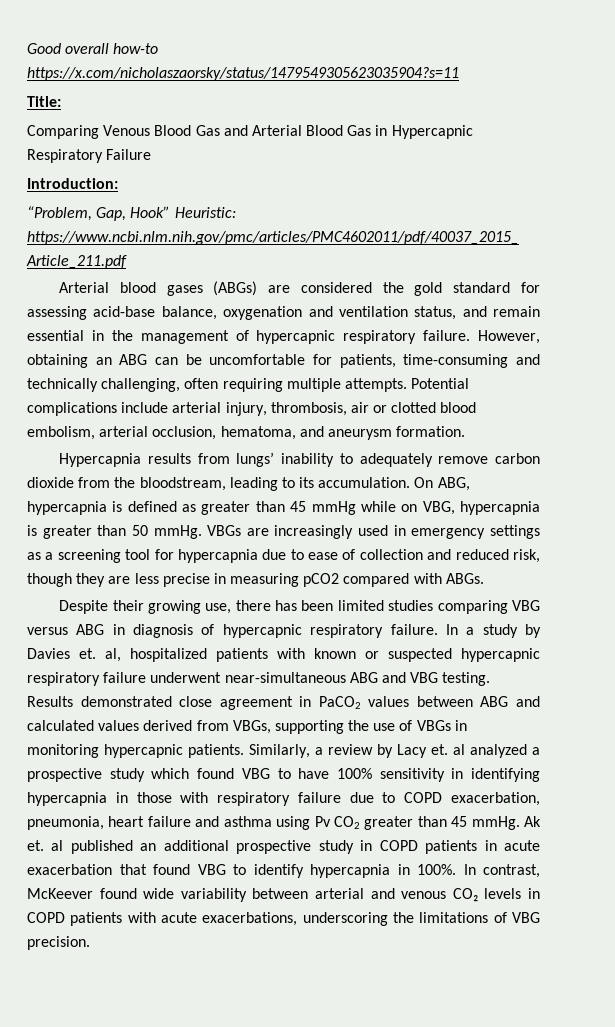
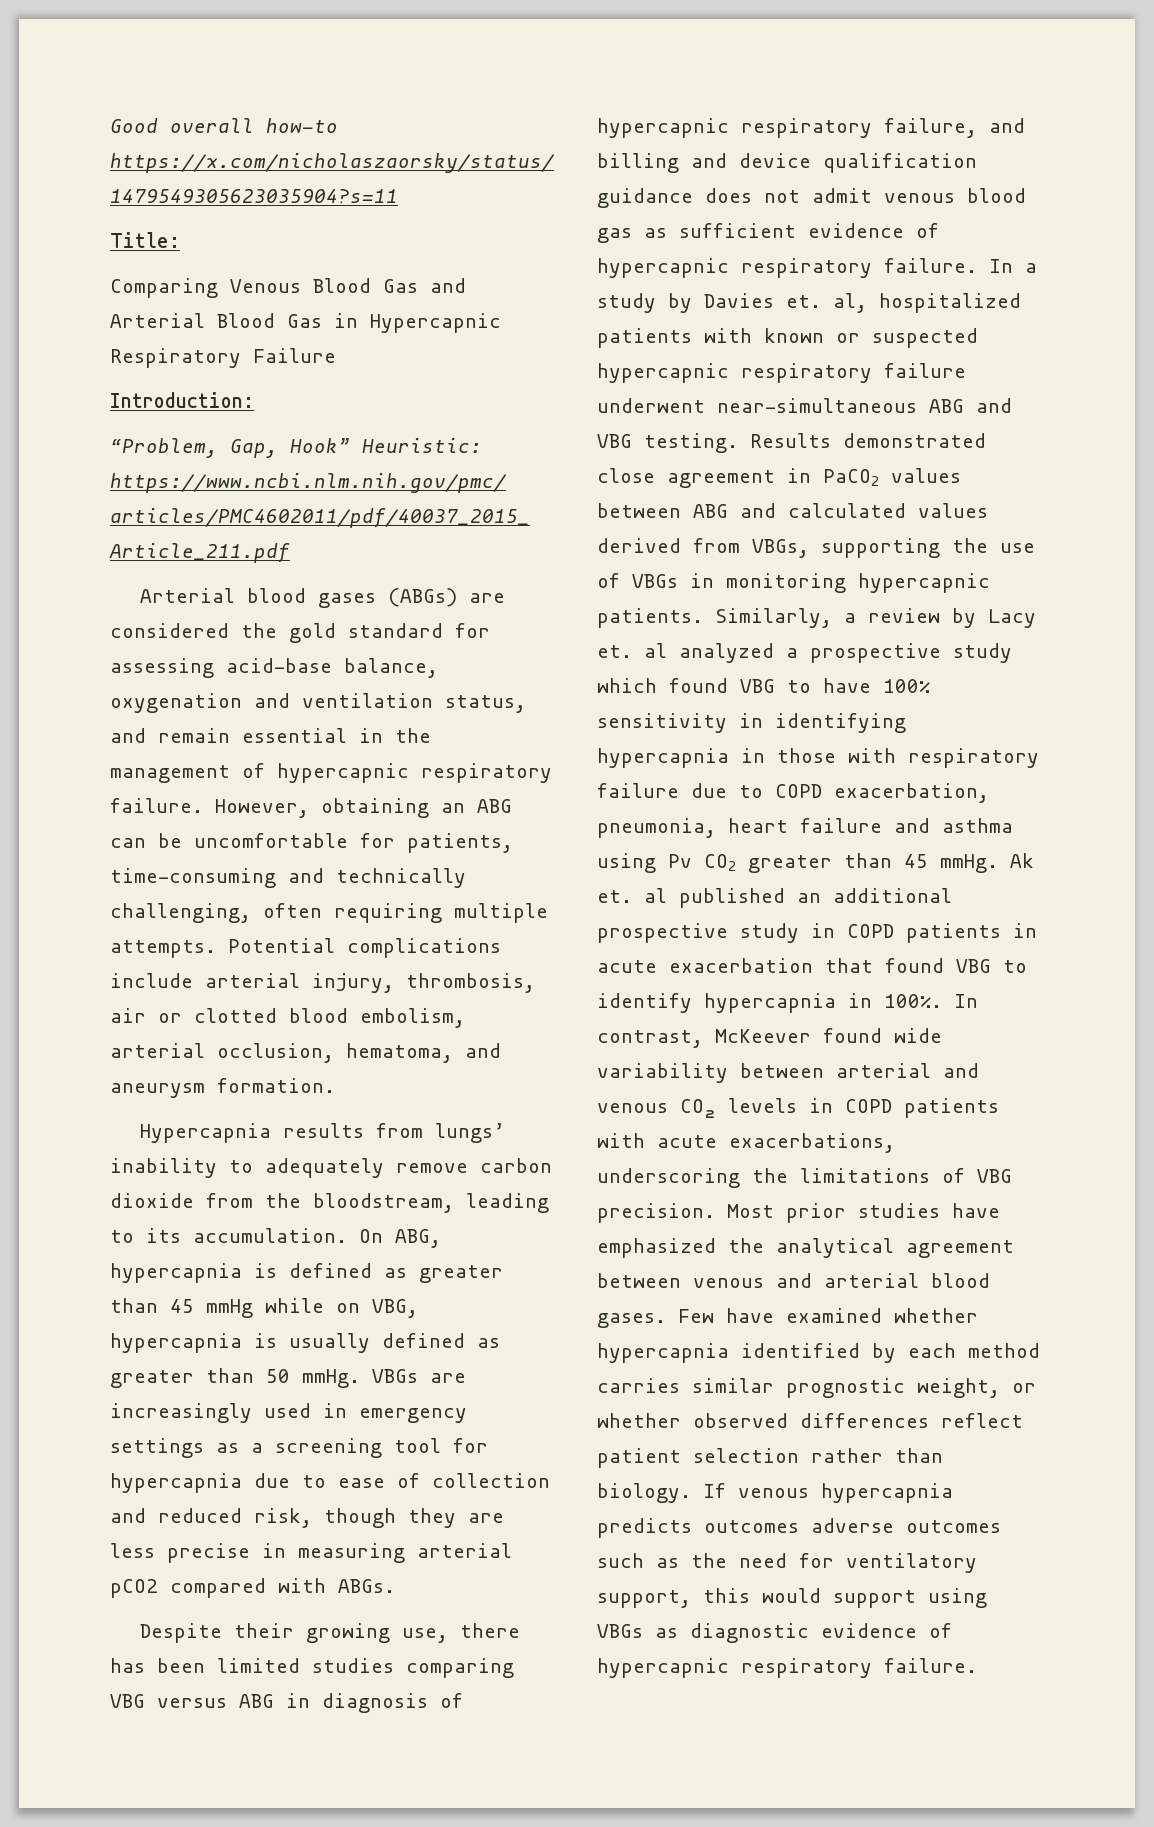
- On ABG, hypercapnia is defined as greater than 45 mmHg while on VBG, hypercapnia is greater than 50 mmHg.
+ On ABG, hypercapnia is defined as greater than 45 mmHg while on VBG, hypercapnia is usually defined as greater than 50 mmHg.
- VBGs are increasingly used in emergency settings as a screening tool for hypercapnia due to ease of collection and reduced risk, though they are less precise in measuring pCO2 compared with ABGs.
+ VBGs are increasingly used in emergency settings as a screening tool for hypercapnia due to ease of collection and reduced risk, though they are less precise in measuring arterial pCO2 compared with ABGs.
- Despite their growing use, there has been limited studies comparing VBG versus ABG in diagnosis of hypercapnic respiratory failure.
+ Despite their growing use, there has been limited studies comparing VBG versus ABG in diagnosis of hypercapnic respiratory failure, and billing and device qualification guidance does not admit venous blood gas as sufficient evidence of hypercapnic respiratory failure.
+ Most prior studies have emphasized the analytical agreement between venous and arterial blood gases. Few have examined whether hypercapnia identified by each method carries similar prognostic weight, or whether observed differences reflect patient selection rather than biology. If venous hypercapnia predicts outcomes adverse outcomes such as the need for ventilatory support, this would support using VBGs as diagnostic evidence of hypercapnic respiratory failure.

